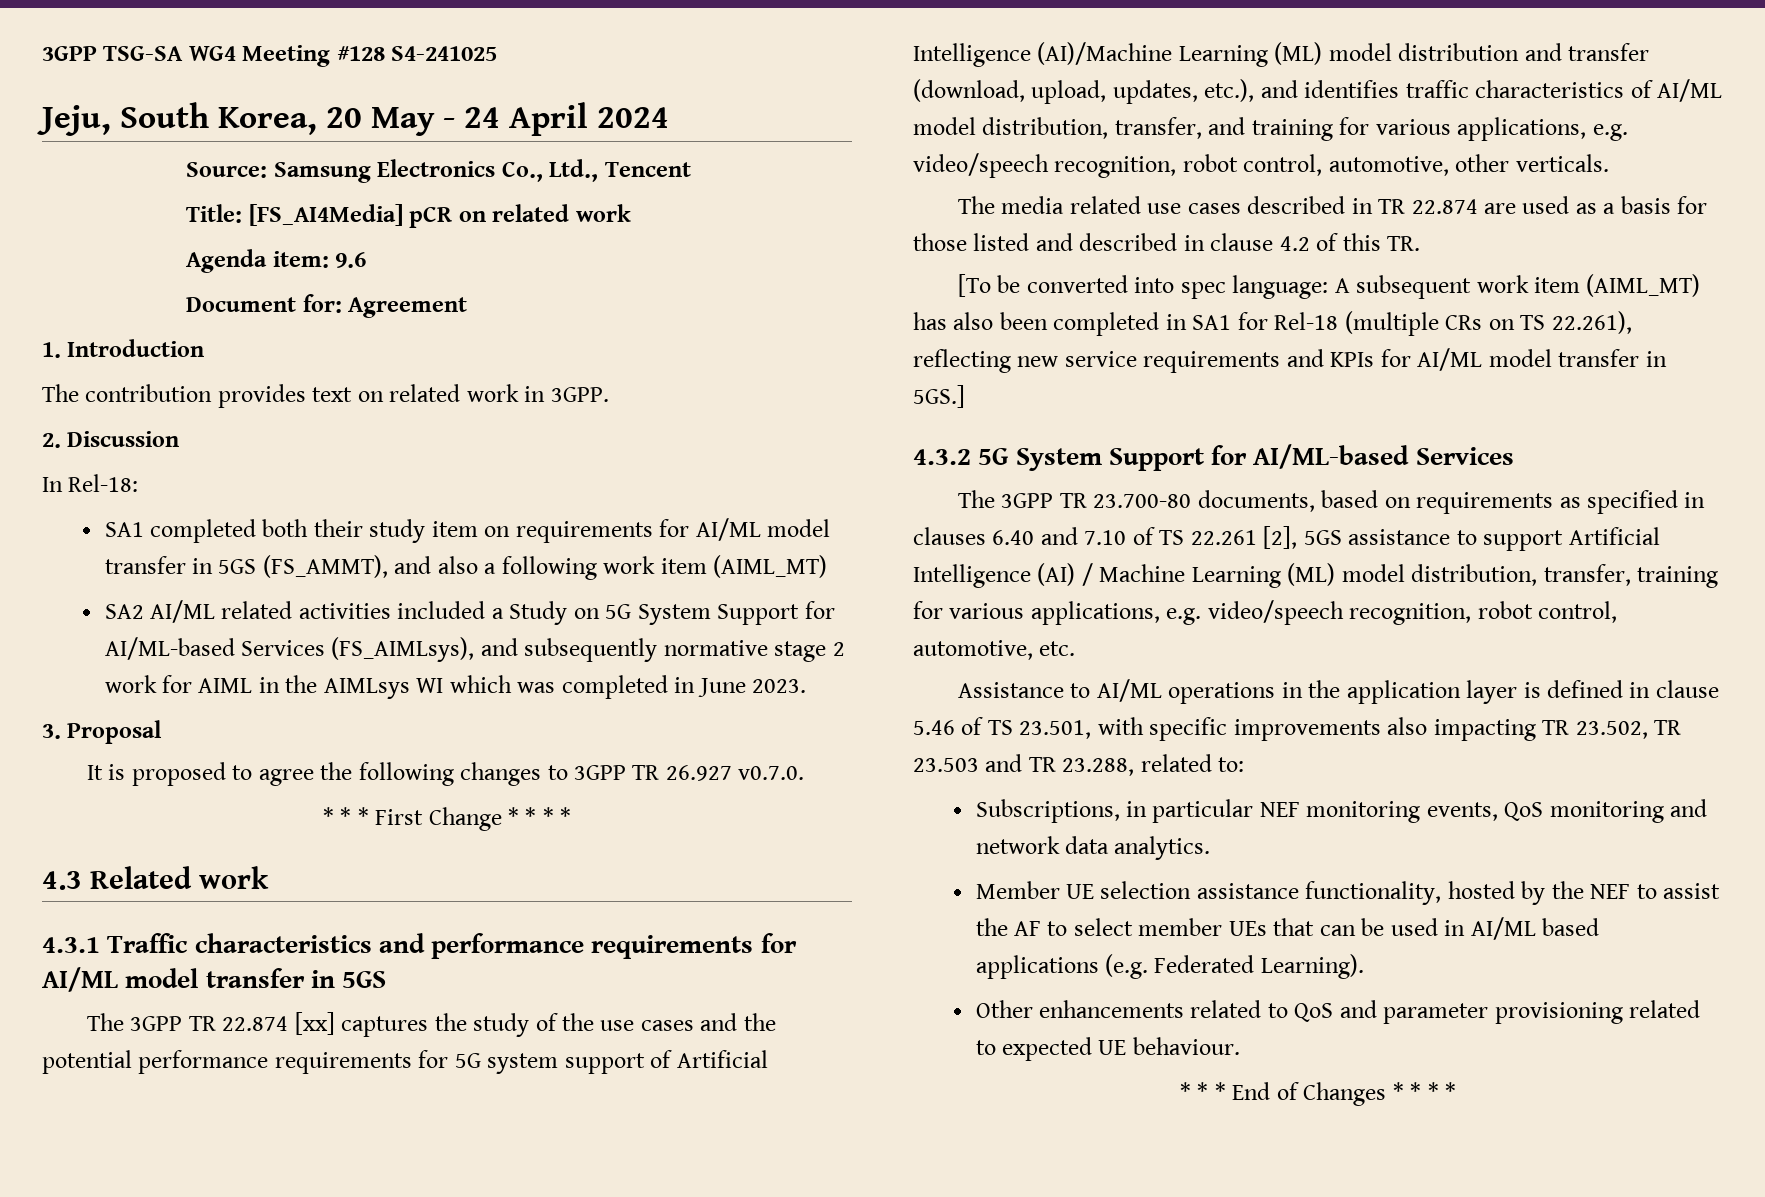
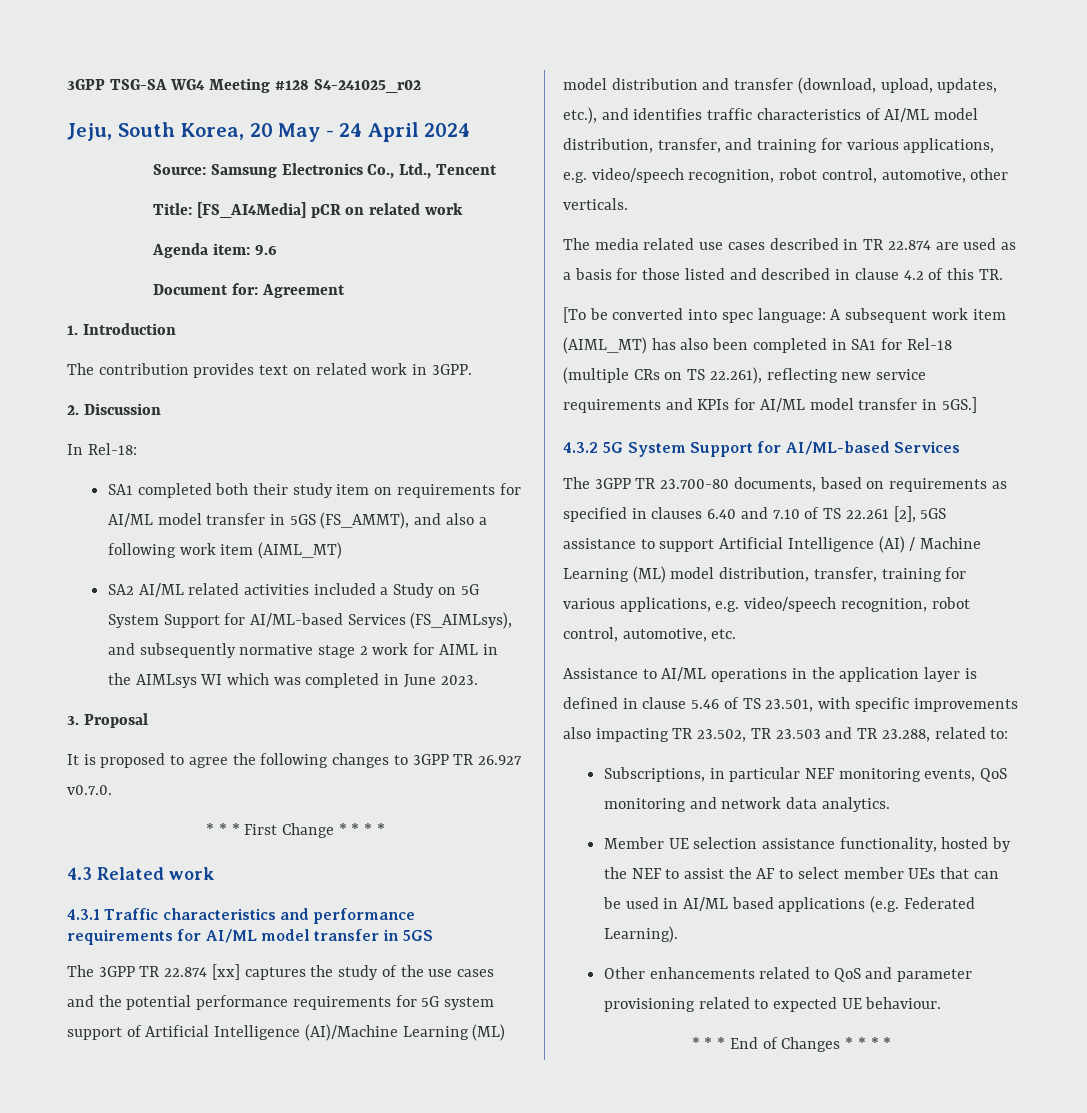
- 3GPP TSG-SA WG4 Meeting #128 S4-241025
+ 3GPP TSG-SA WG4 Meeting #128 S4-241025_r02

